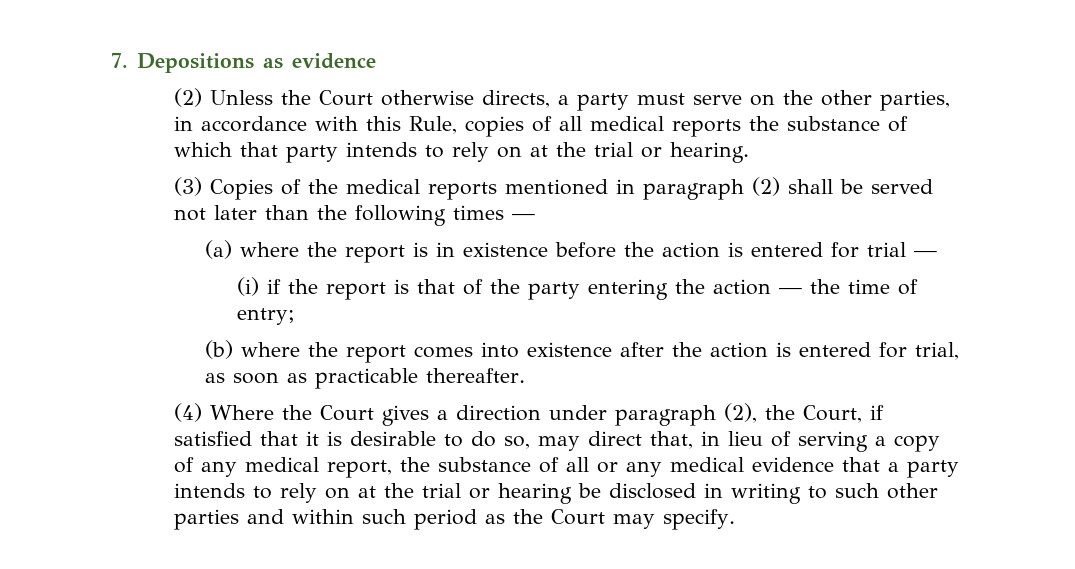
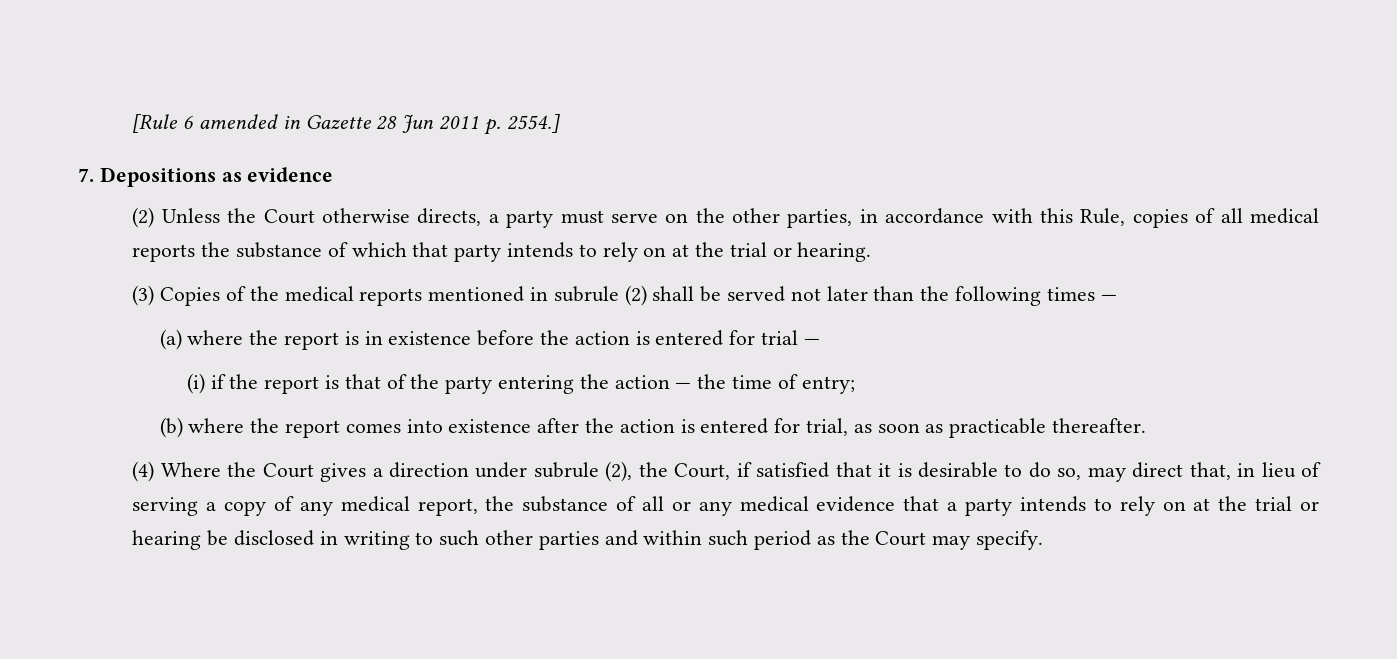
+ [Rule 6 amended in Gazette 28 Jun 2011 p. 2554.]
- (3) Copies of the medical reports mentioned in paragraph (2) shall be served not later than the following times —
+ (3) Copies of the medical reports mentioned in subrule (2) shall be served not later than the following times —
- (4) Where the Court gives a direction under paragraph (2), the Court, if satisfied that it is desirable to do so, may direct that, in lieu of serving a copy of any medical report, the substance of all or any medical evidence that a party intends to rely on at the trial or hearing be disclosed in writing to such other parties and within such period as the Court may specify.
+ (4) Where the Court gives a direction under subrule (2), the Court, if satisfied that it is desirable to do so, may direct that, in lieu of serving a copy of any medical report, the substance of all or any medical evidence that a party intends to rely on at the trial or hearing be disclosed in writing to such other parties and within such period as the Court may specify.

